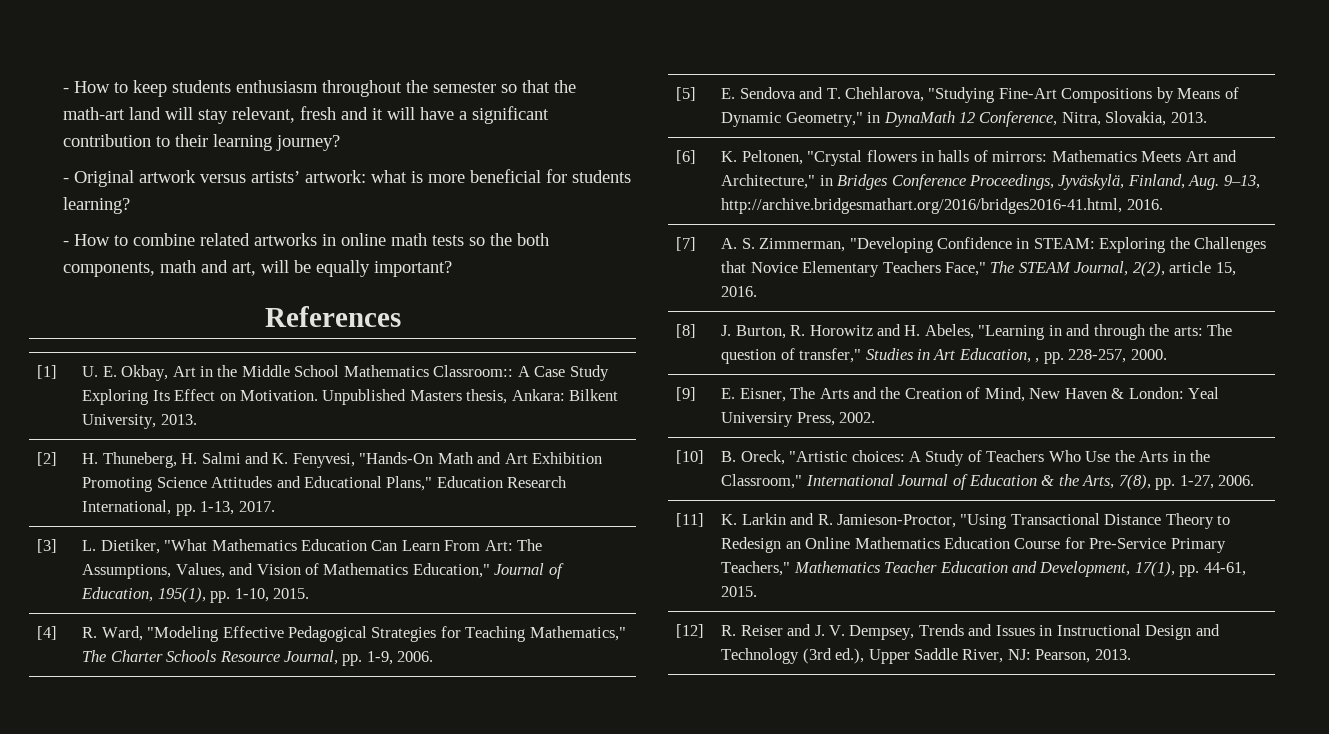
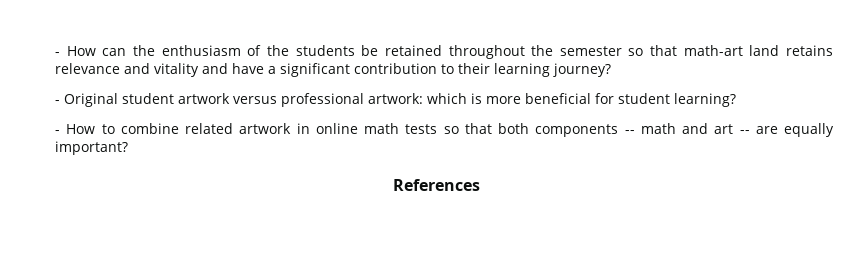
- - How to keep students enthusiasm throughout the semester so that the math-art land will stay relevant, fresh and it will have a significant contribution to their learning journey?
+ - How can the enthusiasm of the students be retained throughout the semester so that math-art land retains relevance and vitality and have a significant contribution to their learning journey?
- - Original artwork versus artists’ artwork: what is more beneficial for students learning?
+ - Original student artwork versus professional artwork: which is more beneficial for student learning?
- - How to combine related artworks in online math tests so the both components, math and art, will be equally important?
+ - How to combine related artwork in online math tests so that both components -- math and art -- are equally important?
  References
- [1] | U. E. Okbay, Art in the Middle School Mathematics Classroom:: A Case Study Exploring Its Effect on Motivation. Unpublished Masters thesis, Ankara: Bilkent University, 2013.
- [2] | H. Thuneberg, H. Salmi and K. Fenyvesi, "Hands-On Math and Art Exhibition Promoting Science Attitudes and Educational Plans," Education Research International, pp. 1-13, 2017.
- [3] | L. Dietiker, "What Mathematics Education Can Learn From Art: The Assumptions, Values, and Vision of Mathematics Education," Journal of Education, 195(1), pp. 1-10, 2015.
- [4] | R. Ward, "Modeling Effective Pedagogical Strategies for Teaching Mathematics," The Charter Schools Resource Journal, pp. 1-9, 2006.
- [5] | E. Sendova and T. Chehlarova, "Studying Fine-Art Compositions by Means of Dynamic Geometry," in DynaMath 12 Conference, Nitra, Slovakia, 2013.
- [6] | K. Peltonen, "Crystal flowers in halls of mirrors: Mathematics Meets Art and Architecture," in Bridges Conference Proceedings, Jyväskylä, Finland, Aug. 9–13, http://archive.bridgesmathart.org/2016/bridges2016-41.html, 2016.
- [7] | A. S. Zimmerman, "Developing Confidence in STEAM: Exploring the Challenges that Novice Elementary Teachers Face," The STEAM Journal, 2(2), article 15, 2016.
- [8] | J. Burton, R. Horowitz and H. Abeles, "Learning in and through the arts: The question of transfer," Studies in Art Education, , pp. 228-257, 2000.
- [9] | E. Eisner, The Arts and the Creation of Mind, New Haven & London: Yeal Universiry Press, 2002.
- [10] | B. Oreck, "Artistic choices: A Study of Teachers Who Use the Arts in the Classroom," International Journal of Education & the Arts, 7(8), pp. 1-27, 2006.
- [11] | K. Larkin and R. Jamieson-Proctor, "Using Transactional Distance Theory to Redesign an Online Mathematics Education Course for Pre-Service Primary Teachers," Mathematics Teacher Education and Development, 17(1), pp. 44-61, 2015.
- [12] | R. Reiser and J. V. Dempsey, Trends and Issues in Instructional Design and Technology (3rd ed.), Upper Saddle River, NJ: Pearson, 2013.

